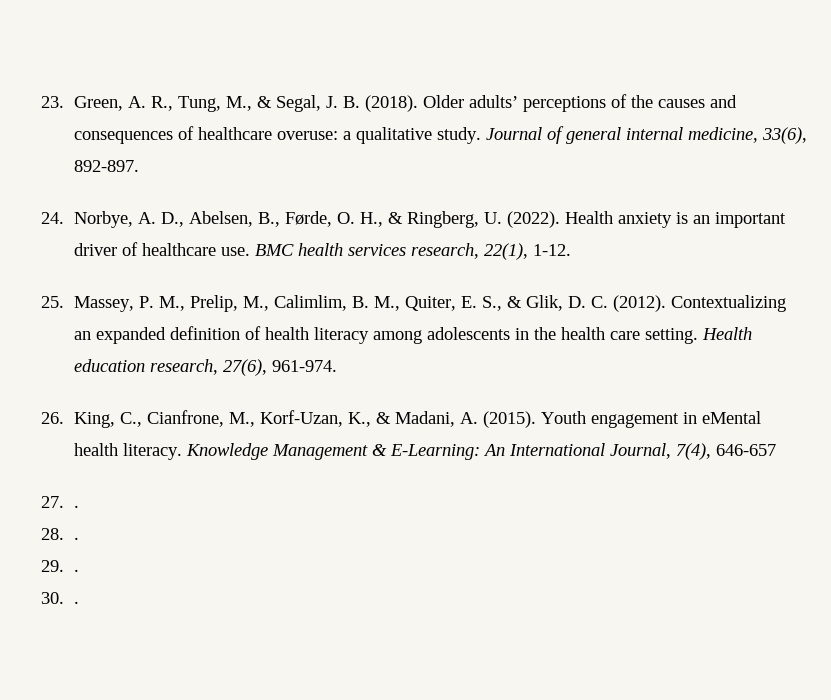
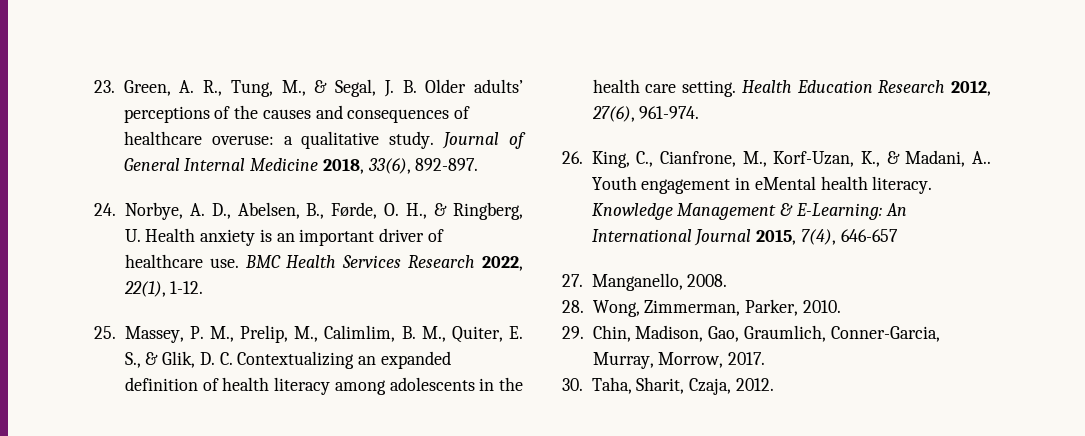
- 23. Green, A. R., Tung, M., & Segal, J. B. (2018). Older adults’ perceptions of the causes and consequences of healthcare overuse: a qualitative study.
+ 23. Green, A. R., Tung, M., & Segal, J. B. Older adults’ perceptions of the causes and consequences of healthcare overuse: a qualitative study.
- Journal of general internal medicine, 33(6), 892-897.
+ Journal of General Internal Medicine 2018, 33(6), 892-897.
- 24. Norbye, A. D., Abelsen, B., Førde, O. H., & Ringberg, U. (2022). Health anxiety is an important driver of healthcare use.
+ 24. Norbye, A. D., Abelsen, B., Førde, O. H., & Ringberg, U. Health anxiety is an important driver of healthcare use.
- BMC health services research, 22(1), 1-12.
+ BMC Health Services Research 2022, 22(1), 1-12.
- 25. Massey, P. M., Prelip, M., Calimlim, B. M., Quiter, E. S., & Glik, D. C. (2012). Contextualizing an expanded definition of health literacy among adolescents in the health care setting.
+ 25. Massey, P. M., Prelip, M., Calimlim, B. M., Quiter, E. S., & Glik, D. C. Contextualizing an expanded definition of health literacy among adolescents in the health care setting.
- Health education research, 27(6), 961-974.
+ Health Education Research 2012, 27(6), 961-974.
- 26. King, C., Cianfrone, M., Korf-Uzan, K., & Madani, A. (2015).
+ 26. King, C., Cianfrone, M., Korf-Uzan, K., & Madani, A..
- Knowledge Management & E-Learning: An International Journal, 7(4), 646-657
+ Knowledge Management & E-Learning: An International Journal 2015, 7(4), 646-657
- 27. .
+ 27. Manganello, 2008.
- 28. .
- 29. .
- 30. .
+ 28. Wong, Zimmerman, Parker, 2010.
+ 29. Chin, Madison, Gao, Graumlich, Conner-Garcia, Murray, Morrow, 2017.
+ 30. Taha, Sharit, Czaja, 2012.

